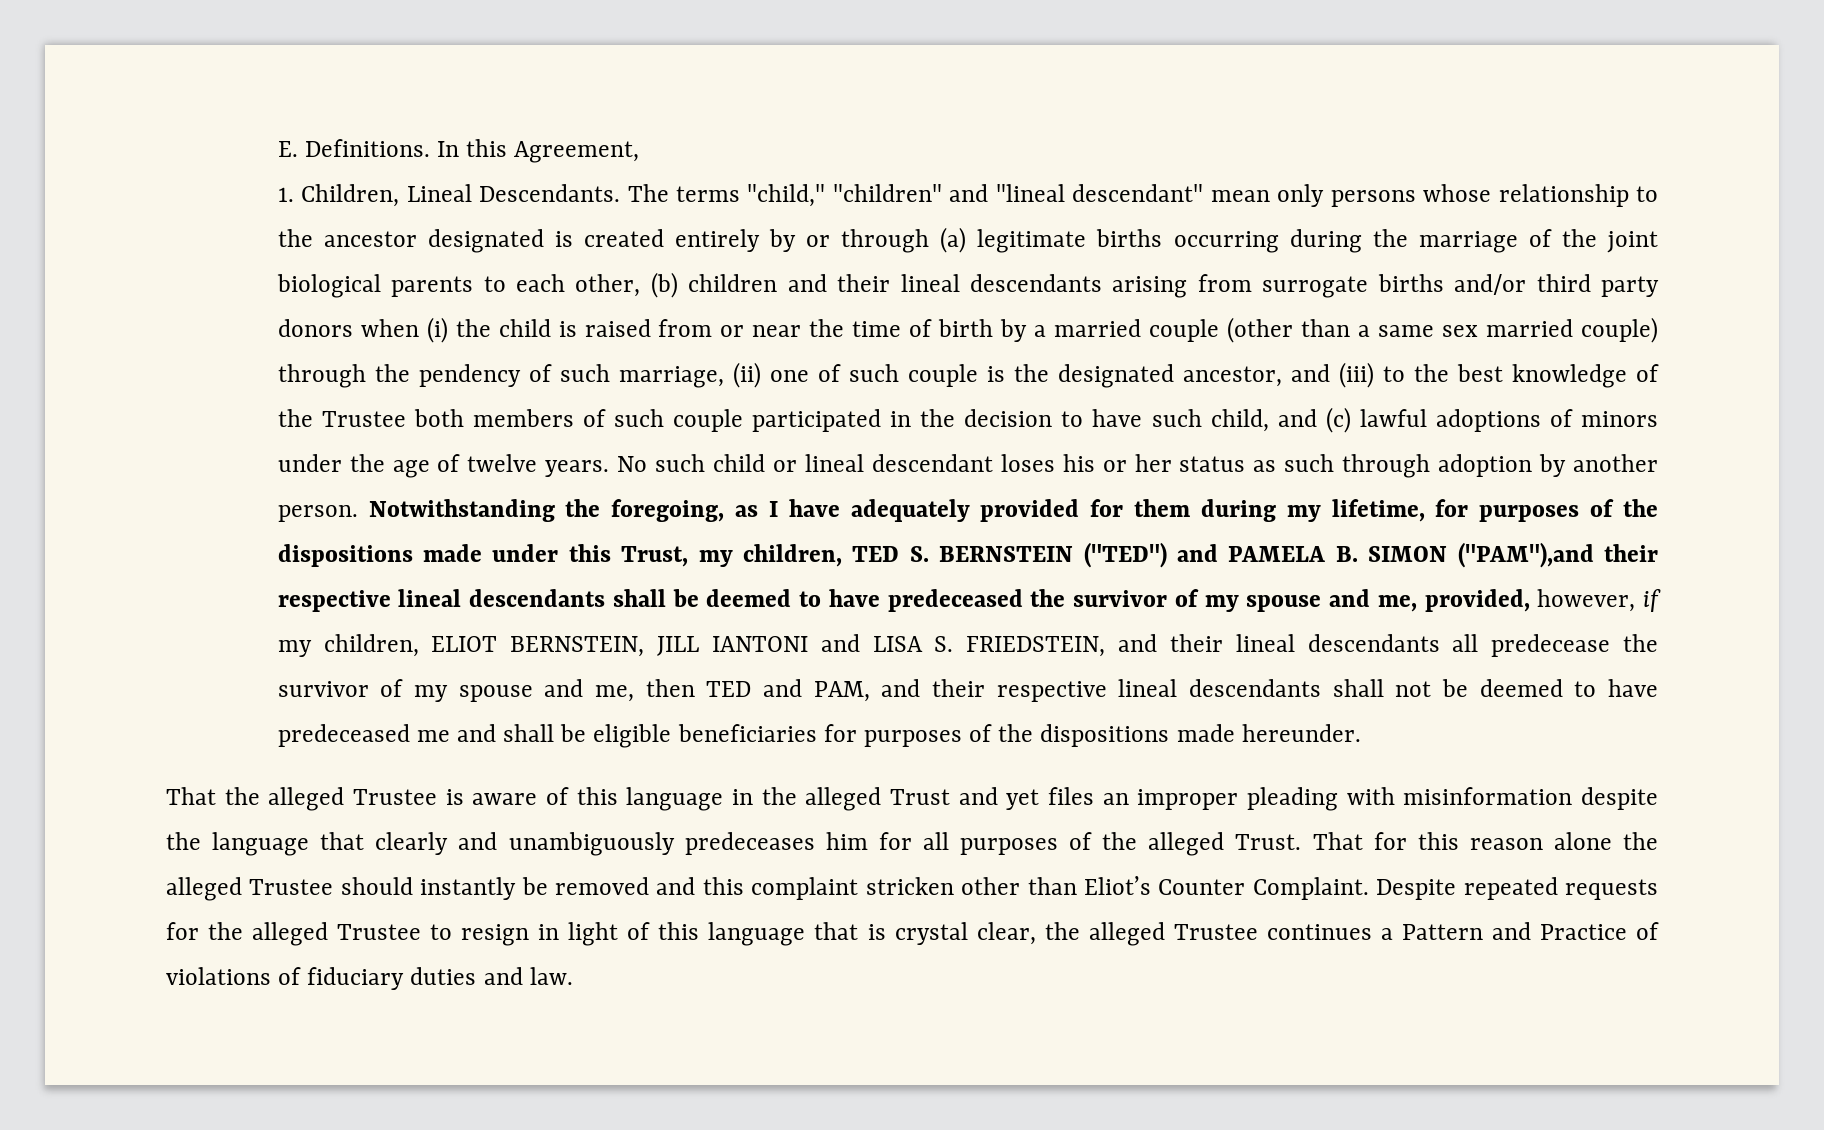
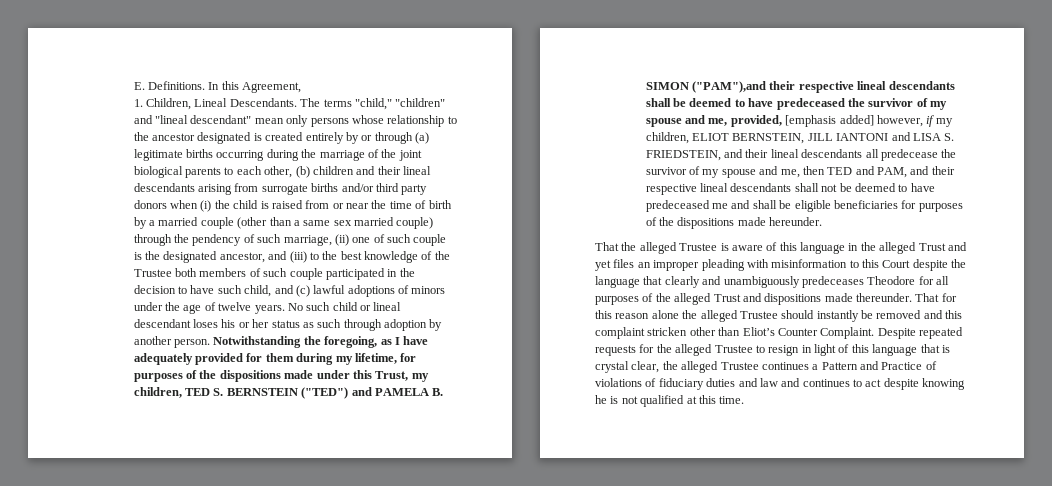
- Notwithstanding the foregoing, as I have adequately provided for them during my lifetime, for purposes of the dispositions made under this Trust, my children, TED S. BERNSTEIN ("TED") and PAMELA B. SIMON ("PAM"),and their respective lineal descendants shall be deemed to have predeceased the survivor of my spouse and me, provided, however, if my children, ELIOT BERNSTEIN, JILL IANTONI and LISA S. FRIEDSTEIN, and their lineal descendants all predecease the survivor of my spouse and me, then TED and PAM, and their respective lineal descendants shall not be deemed to have predeceased me and shall be eligible beneficiaries for purposes of the dispositions made hereunder.
+ Notwithstanding the foregoing, as I have adequately provided for them during my lifetime, for purposes of the dispositions made under this Trust, my children, TED S. BERNSTEIN ("TED") and PAMELA B. SIMON ("PAM"),and their respective lineal descendants shall be deemed to have predeceased the survivor of my spouse and me, provided, [emphasis added] however, if my children, ELIOT BERNSTEIN, JILL IANTONI and LISA S. FRIEDSTEIN, and their lineal descendants all predecease the survivor of my spouse and me, then TED and PAM, and their respective lineal descendants shall not be deemed to have predeceased me and shall be eligible beneficiaries for purposes of the dispositions made hereunder.
- That the alleged Trustee is aware of this language in the alleged Trust and yet files an improper pleading with misinformation despite the language that clearly and unambiguously predeceases him for all purposes of the alleged Trust.
+ That the alleged Trustee is aware of this language in the alleged Trust and yet files an improper pleading with misinformation to this Court despite the language that clearly and unambiguously predeceases Theodore for all purposes of the alleged Trust and dispositions made thereunder.
- Despite repeated requests for the alleged Trustee to resign in light of this language that is crystal clear, the alleged Trustee continues a Pattern and Practice of violations of fiduciary duties and law.
+ Despite repeated requests for the alleged Trustee to resign in light of this language that is crystal clear, the alleged Trustee continues a Pattern and Practice of violations of fiduciary duties and law and continues to act despite knowing he is not qualified at this time.

